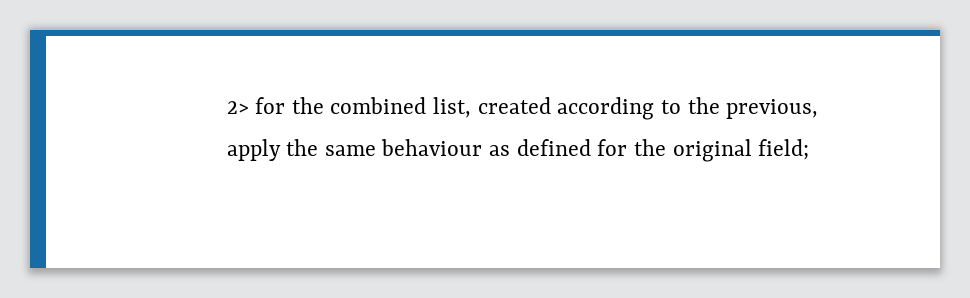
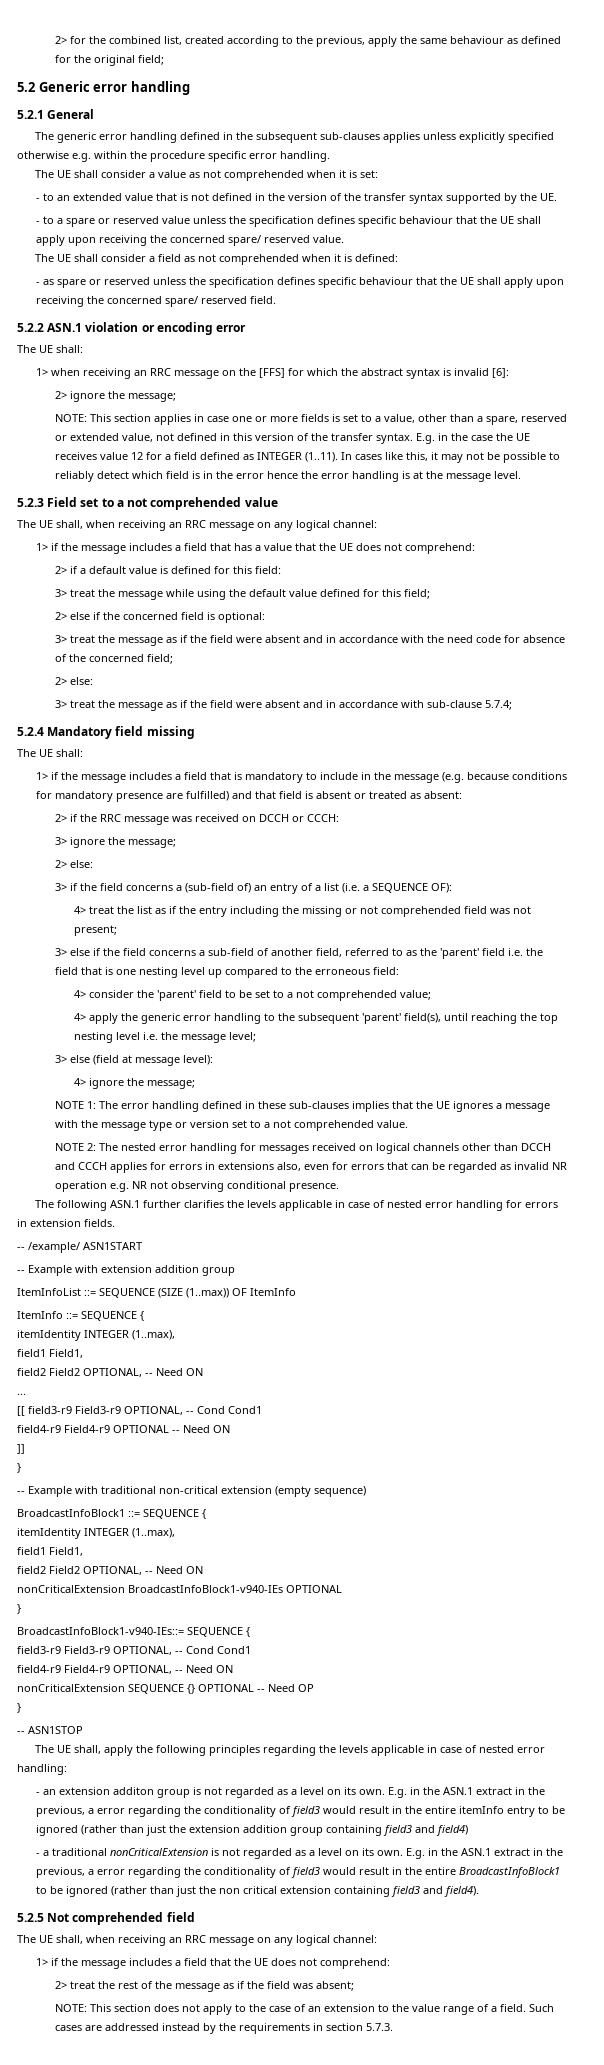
+ 5.2 Generic error handling
+ 5.2.1 General
+ The generic error handling defined in the subsequent sub-clauses applies unless explicitly specified otherwise e.g. within the procedure specific error handling.
+ The UE shall consider a value as not comprehended when it is set:
+ - to an extended value that is not defined in the version of the transfer syntax supported by the UE.
+ - to a spare or reserved value unless the specification defines specific behaviour that the UE shall apply upon receiving the concerned spare/ reserved value.
+ The UE shall consider a field as not comprehended when it is defined:
+ - as spare or reserved unless the specification defines specific behaviour that the UE shall apply upon receiving the concerned spare/ reserved field.
+ 5.2.2 ASN.1 violation or encoding error
+ The UE shall:
+ 1> when receiving an RRC message on the [FFS] for which the abstract syntax is invalid [6]:
+ 2> ignore the message;
+ NOTE: This section applies in case one or more fields is set to a value, other than a spare, reserved or extended value, not defined in this version of the transfer syntax. E.g. in the case the UE receives value 12 for a field defined as INTEGER (1..11). In cases like this, it may not be possible to reliably detect which field is in the error hence the error handling is at the message level.
+ 5.2.3 Field set to a not comprehended value
+ The UE shall, when receiving an RRC message on any logical channel:
+ 1> if the message includes a field that has a value that the UE does not comprehend:
+ 2> if a default value is defined for this field:
+ 3> treat the message while using the default value defined for this field;
+ 2> else if the concerned field is optional:
+ 3> treat the message as if the field were absent and in accordance with the need code for absence of the concerned field;
+ 2> else:
+ 3> treat the message as if the field were absent and in accordance with sub-clause 5.7.4;
+ 5.2.4 Mandatory field missing
+ The UE shall:
+ 1> if the message includes a field that is mandatory to include in the message (e.g. because conditions for mandatory presence are fulfilled) and that field is absent or treated as absent:
+ 2> if the RRC message was received on DCCH or CCCH:
+ 3> ignore the message;
+ 2> else:
+ 3> if the field concerns a (sub-field of) an entry of a list (i.e. a SEQUENCE OF):
+ 4> treat the list as if the entry including the missing or not comprehended field was not present;
+ 3> else if the field concerns a sub-field of another field, referred to as the 'parent' field i.e. the field that is one nesting level up compared to the erroneous field:
+ 4> consider the 'parent' field to be set to a not comprehended value;
+ 4> apply the generic error handling to the subsequent 'parent' field(s), until reaching the top nesting level i.e. the message level;
+ 3> else (field at message level):
+ 4> ignore the message;
+ NOTE 1: The error handling defined in these sub-clauses implies that the UE ignores a message with the message type or version set to a not comprehended value.
+ NOTE 2: The nested error handling for messages received on logical channels other than DCCH and CCCH applies for errors in extensions also, even for errors that can be regarded as invalid NR operation e.g. NR not observing conditional presence.
+ The following ASN.1 further clarifies the levels applicable in case of nested error handling for errors in extension fields.
+ -- /example/ ASN1START
+ -- Example with extension addition group
+ ItemInfoList ::= SEQUENCE (SIZE (1..max)) OF ItemInfo
+ ItemInfo ::= SEQUENCE {
+ itemIdentity INTEGER (1..max),
+ field1 Field1,
+ field2 Field2 OPTIONAL, -- Need ON
+ ...
+ [[ field3-r9 Field3-r9 OPTIONAL, -- Cond Cond1
+ field4-r9 Field4-r9 OPTIONAL -- Need ON
+ ]]
+ }
+ -- Example with traditional non-critical extension (empty sequence)
+ BroadcastInfoBlock1 ::= SEQUENCE {
+ itemIdentity INTEGER (1..max),
+ field1 Field1,
+ field2 Field2 OPTIONAL, -- Need ON
+ nonCriticalExtension BroadcastInfoBlock1-v940-IEs OPTIONAL
+ }
+ BroadcastInfoBlock1-v940-IEs::= SEQUENCE {
+ field3-r9 Field3-r9 OPTIONAL, -- Cond Cond1
+ field4-r9 Field4-r9 OPTIONAL, -- Need ON
+ nonCriticalExtension SEQUENCE {} OPTIONAL -- Need OP
+ }
+ -- ASN1STOP
+ The UE shall, apply the following principles regarding the levels applicable in case of nested error handling:
+ - an extension additon group is not regarded as a level on its own. E.g. in the ASN.1 extract in the previous, a error regarding the conditionality of field3 would result in the entire itemInfo entry to be ignored (rather than just the extension addition group containing field3 and field4)
+ - a traditional nonCriticalExtension is not regarded as a level on its own. E.g. in the ASN.1 extract in the previous, a error regarding the conditionality of field3 would result in the entire BroadcastInfoBlock1 to be ignored (rather than just the non critical extension containing field3 and field4).
+ 5.2.5 Not comprehended field
+ The UE shall, when receiving an RRC message on any logical channel:
+ 1> if the message includes a field that the UE does not comprehend:
+ 2> treat the rest of the message as if the field was absent;
+ NOTE: This section does not apply to the case of an extension to the value range of a field. Such cases are addressed instead by the requirements in section 5.7.3.

